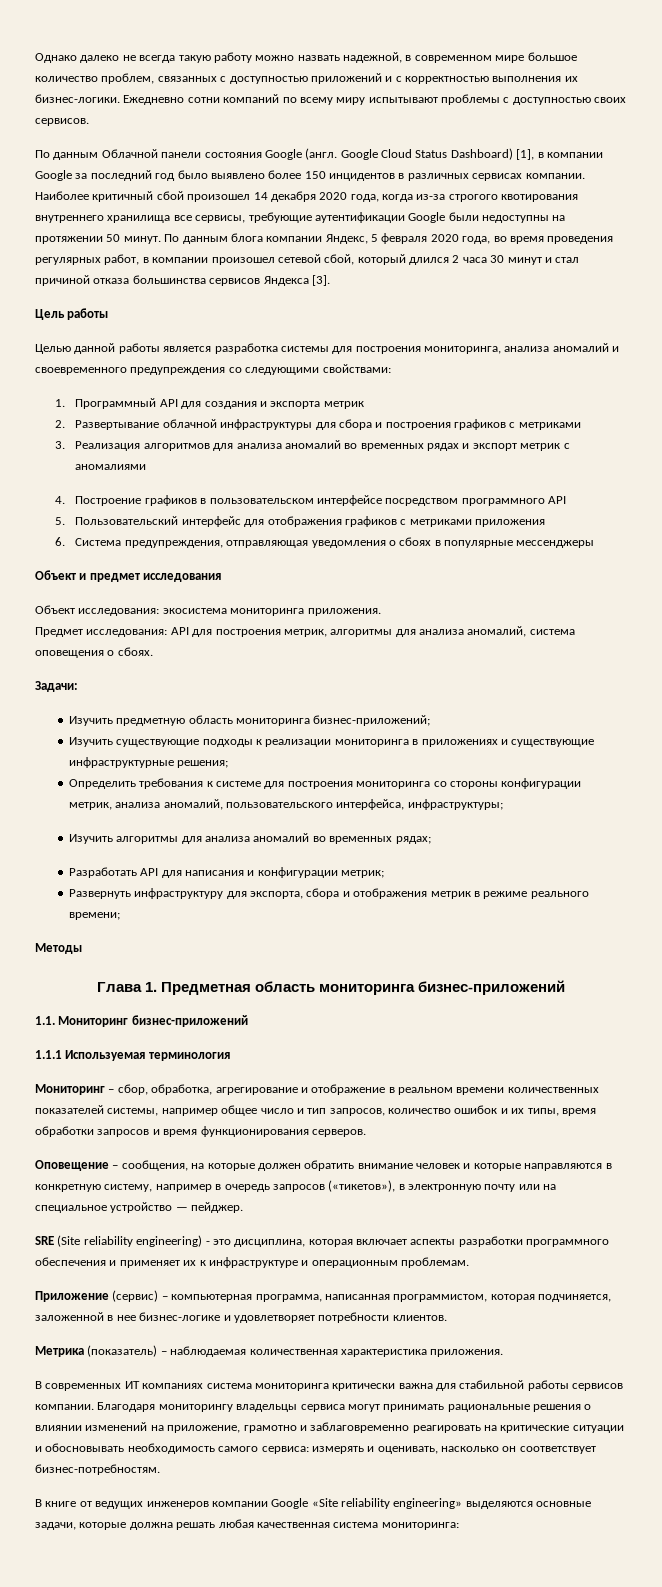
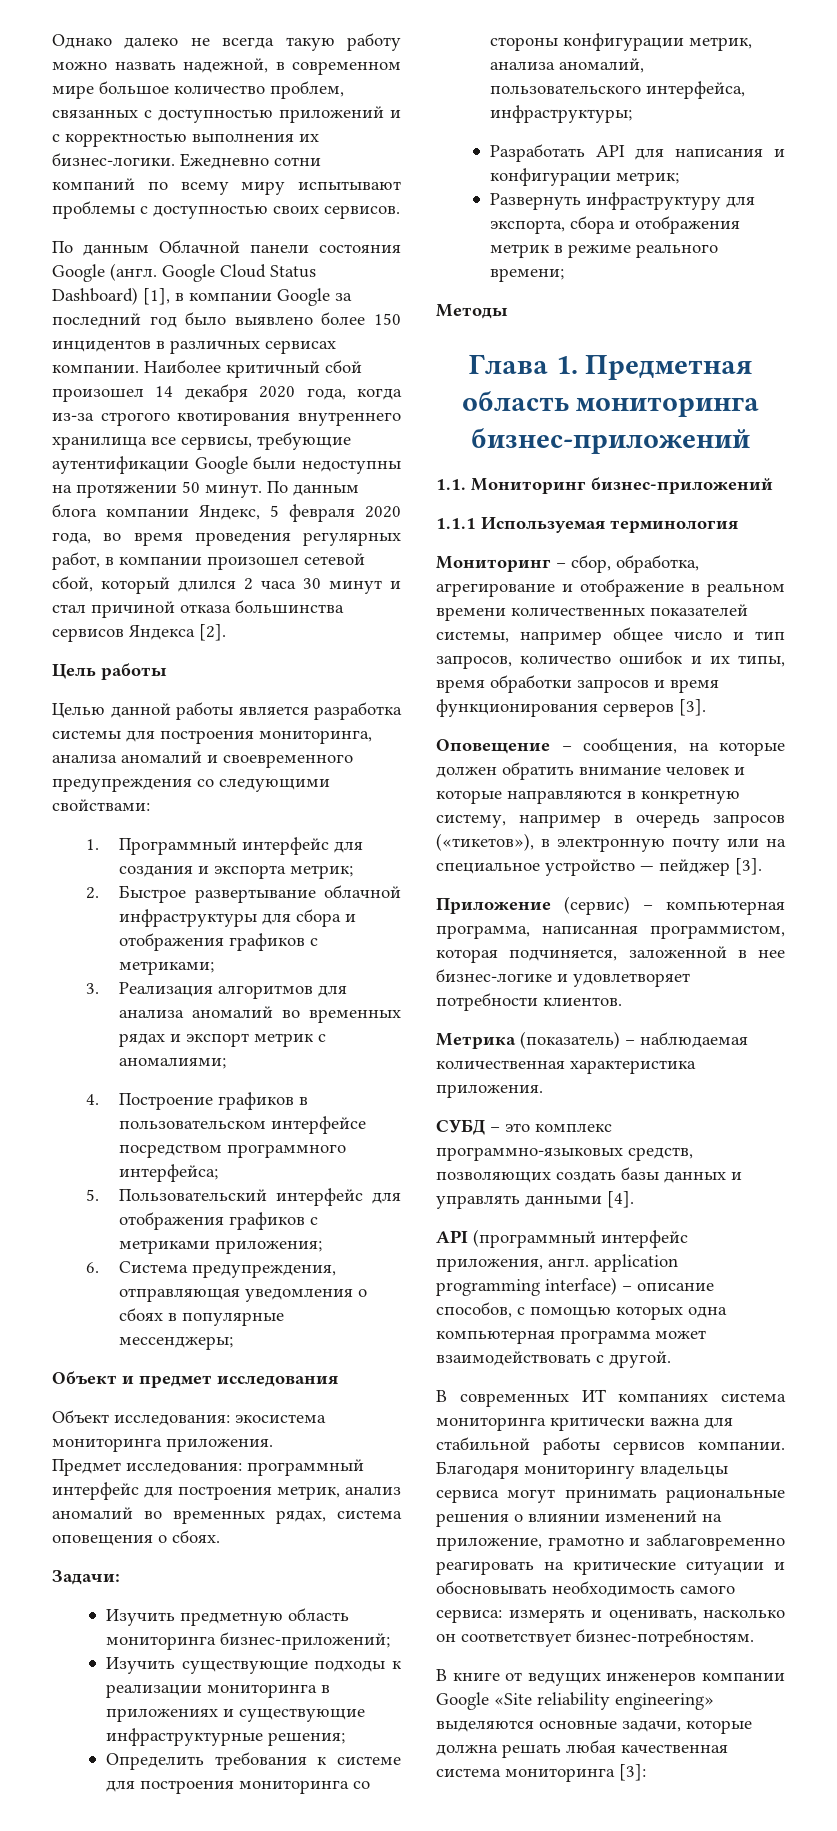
- По данным блога компании Яндекс, 5 февраля 2020 года, во время проведения регулярных работ, в компании произошел сетевой сбой, который длился 2 часа 30 минут и стал причиной отказа большинства сервисов Яндекса [3].
+ По данным блога компании Яндекс, 5 февраля 2020 года, во время проведения регулярных работ, в компании произошел сетевой сбой, который длился 2 часа 30 минут и стал причиной отказа большинства сервисов Яндекса [2].
- 1. Программный API для создания и экспорта метрик
+ 1. Программный интерфейс для создания и экспорта метрик;
- 2. Развертывание облачной инфраструктуры для сбора и построения графиков с метриками
+ 2. Быстрое развертывание облачной инфраструктуры для сбора и отображения графиков с метриками;
- 3. Реализация алгоритмов для анализа аномалий во временных рядах и экспорт метрик с аномалиями
+ 3. Реализация алгоритмов для анализа аномалий во временных рядах и экспорт метрик с аномалиями;
- 4. Построение графиков в пользовательском интерфейсе посредством программного API
+ 4. Построение графиков в пользовательском интерфейсе посредством программного интерфейса;
- 5. Пользовательский интерфейс для отображения графиков с метриками приложения
+ 5. Пользовательский интерфейс для отображения графиков с метриками приложения;
- 6. Система предупреждения, отправляющая уведомления о сбоях в популярные мессенджеры
+ 6. Система предупреждения, отправляющая уведомления о сбоях в популярные мессенджеры;
- Предмет исследования: API для построения метрик, алгоритмы для анализа аномалий, система оповещения о сбоях.
+ Предмет исследования: программный интерфейс для построения метрик, анализ аномалий во временных рядах, система оповещения о сбоях.
- Изучить алгоритмы для анализа аномалий во временных рядах;
- Мониторинг – сбор, обработка, агрегирование и отображение в реальном времени количественных показателей системы, например общее число и тип запросов, количество ошибок и их типы, время обработки запросов и время функционирования серверов.
+ Мониторинг – сбор, обработка, агрегирование и отображение в реальном времени количественных показателей системы, например общее число и тип запросов, количество ошибок и их типы, время обработки запросов и время функционирования серверов [3].
- Оповещение – сообщения, на которые должен обратить внимание человек и которые направляются в конкретную систему, например в очередь запросов («тикетов»), в электронную почту или на специальное устройство — пейджер.
- SRE (Site reliability engineering) - это дисциплина, которая включает аспекты разработки программного обеспечения и применяет их к инфраструктуре и операционным проблемам.
+ Оповещение – сообщения, на которые должен обратить внимание человек и которые направляются в конкретную систему, например в очередь запросов («тикетов»), в электронную почту или на специальное устройство — пейджер [3].
+ СУБД – это комплекс программно-языковых средств, позволяющих создать базы данных и управлять данными [4].
+ API (программный интерфейс приложения, англ. application programming interface) – описание способов, с помощью которых одна компьютерная программа может взаимодействовать с другой.
- В книге от ведущих инженеров компании Google «Site reliability engineering» выделяются основные задачи, которые должна решать любая качественная система мониторинга:
+ В книге от ведущих инженеров компании Google «Site reliability engineering» выделяются основные задачи, которые должна решать любая качественная система мониторинга [3]:

